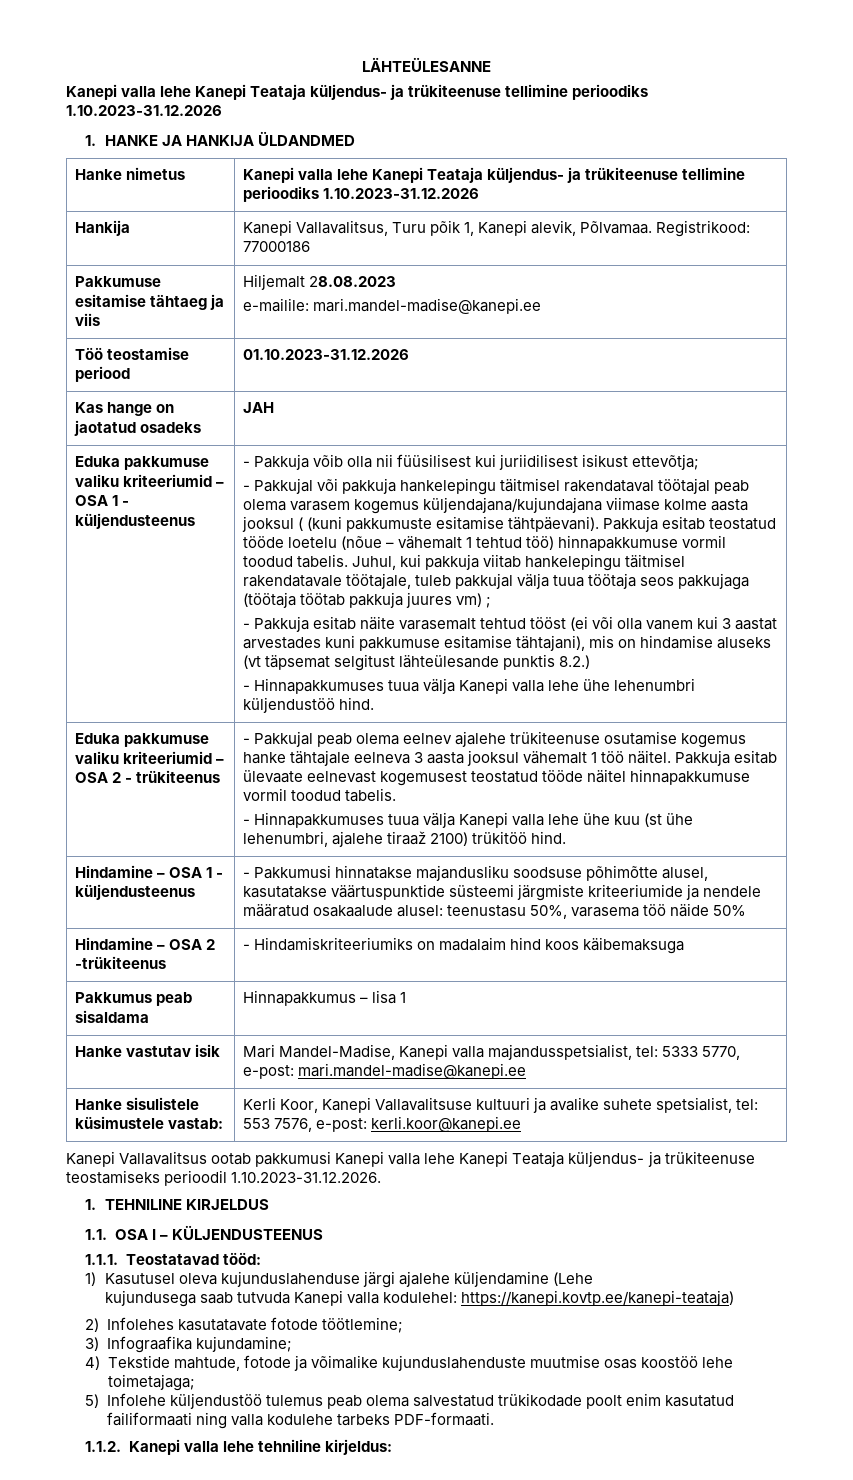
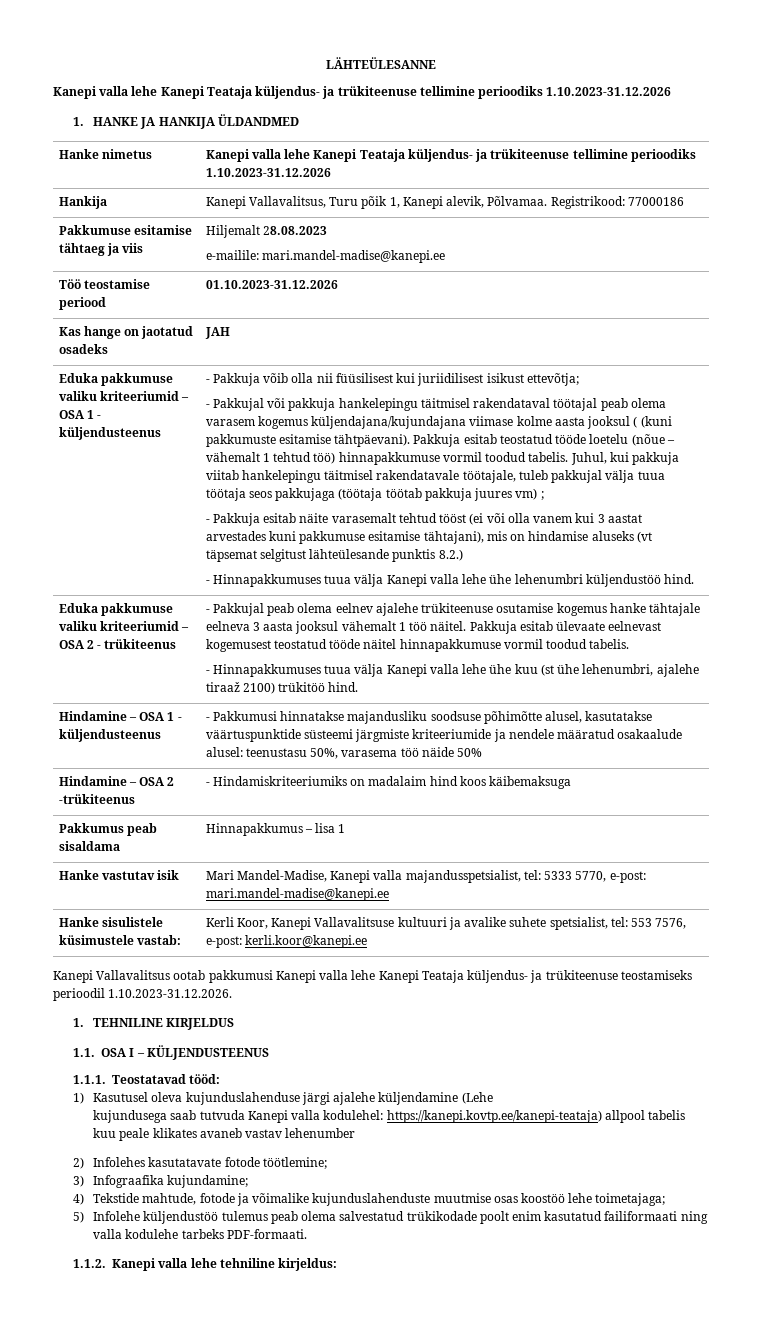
- kujundusega saab tutvuda Kanepi valla kodulehel: https://kanepi.kovtp.ee/kanepi-teataja)
+ kujundusega saab tutvuda Kanepi valla kodulehel: https://kanepi.kovtp.ee/kanepi-teataja) allpool tabelis kuu peale klikates avaneb vastav lehenumber

